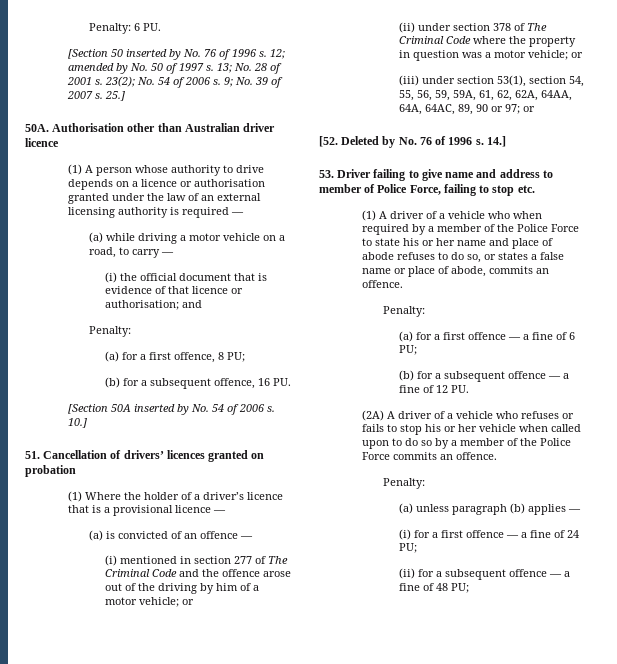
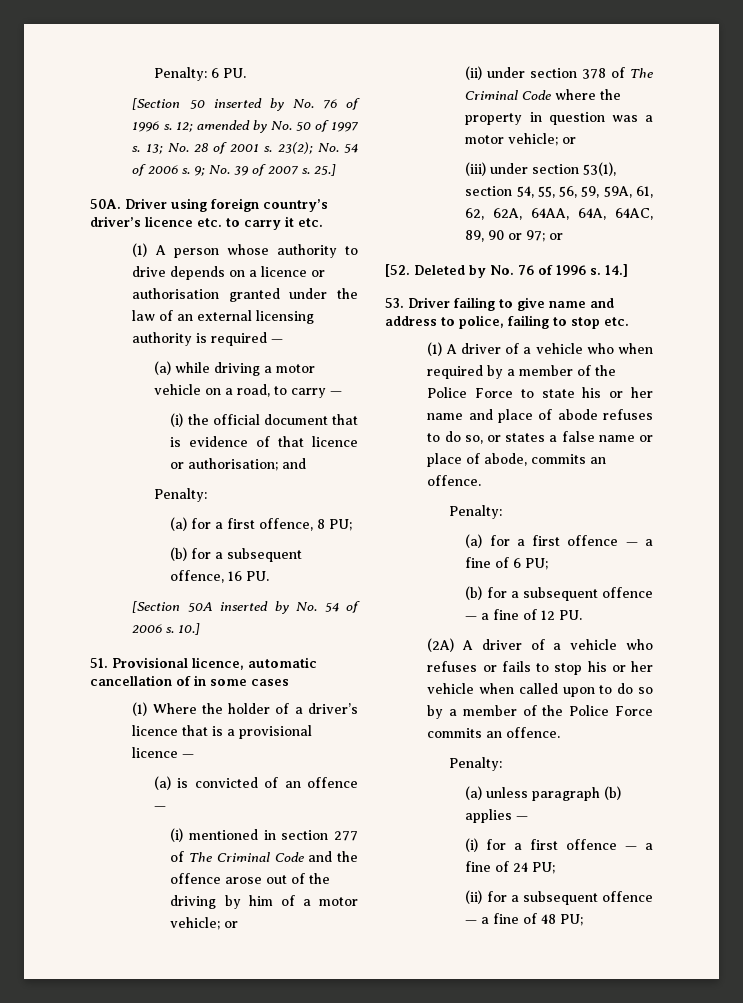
- Authorisation other than Australian driver licence
+ Driver using foreign country’s driver’s licence etc. to carry it etc.
- 51. Cancellation of drivers’ licences granted on probation
+ 51. Provisional licence, automatic cancellation of in some cases
- 53. Driver failing to give name and address to member of Police Force, failing to stop etc.
+ 53. Driver failing to give name and address to police, failing to stop etc.

